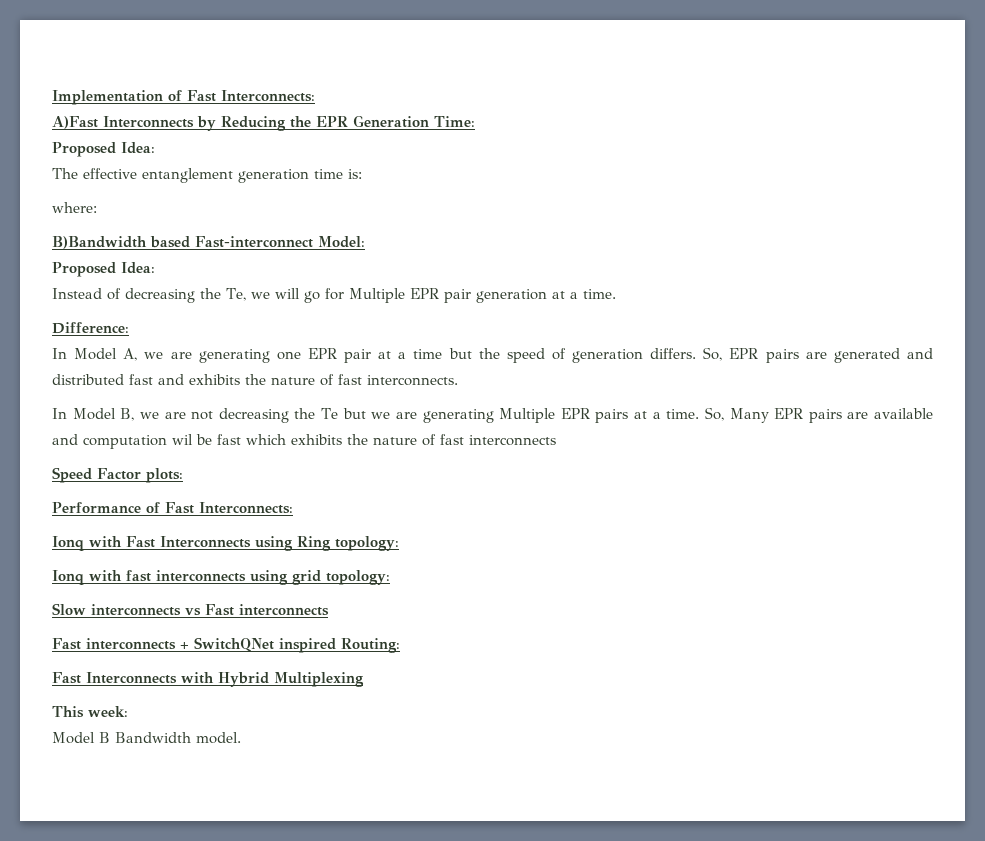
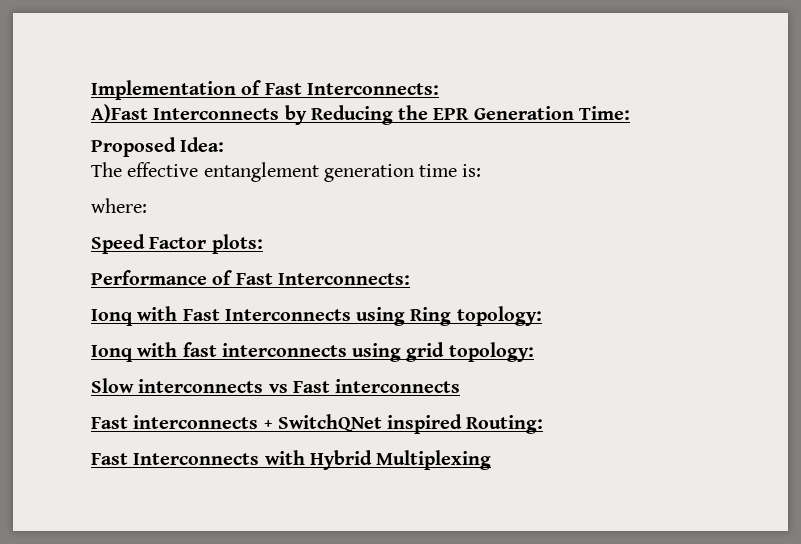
- B)Bandwidth based Fast-interconnect Model:
- Proposed Idea:
- Instead of decreasing the Te, we will go for Multiple EPR pair generation at a time.
- Difference:
- In Model A, we are generating one EPR pair at a time but the speed of generation differs. So, EPR pairs are generated and distributed fast and exhibits the nature of fast interconnects.
- In Model B, we are not decreasing the Te but we are generating Multiple EPR pairs at a time. So, Many EPR pairs are available and computation wil be fast which exhibits the nature of fast interconnects
- This week:
- Model B Bandwidth model.

